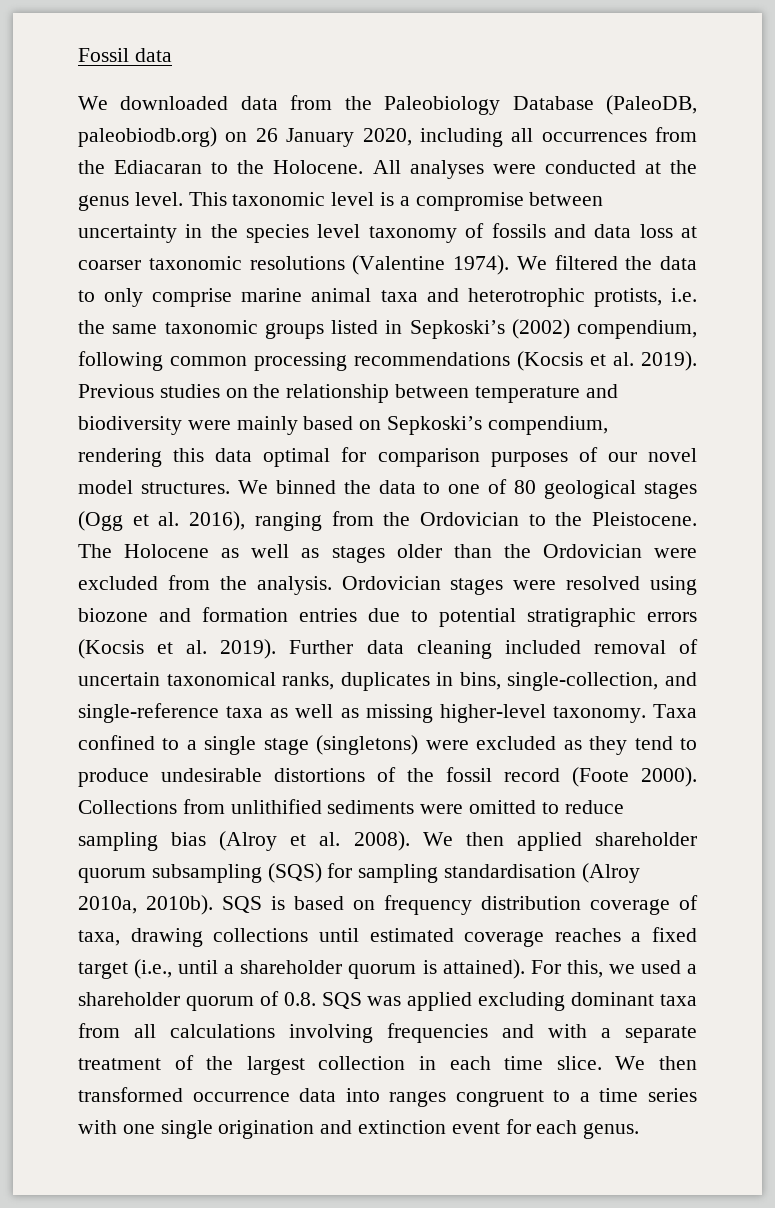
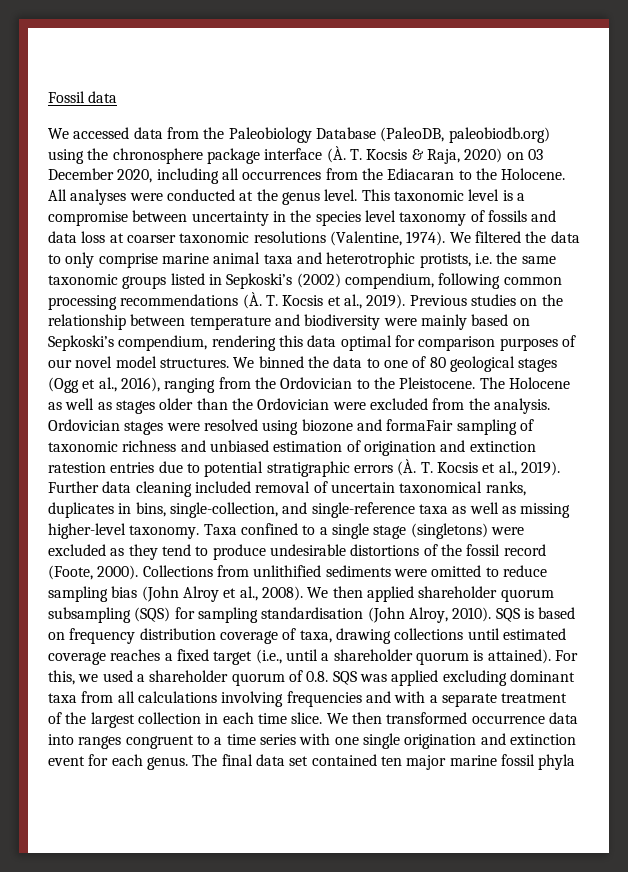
- We downloaded data from the Paleobiology Database (PaleoDB, paleobiodb.org) on 26 January 2020, including all occurrences from the Ediacaran to the Holocene.
+ We accessed data from the Paleobiology Database (PaleoDB, paleobiodb.org) using the chronosphere package interface (À. T. Kocsis & Raja, 2020) on 03 December 2020, including all occurrences from the Ediacaran to the Holocene.
- This taxonomic level is a compromise between uncertainty in the species level taxonomy of fossils and data loss at coarser taxonomic resolutions (Valentine 1974).
+ This taxonomic level is a compromise between uncertainty in the species level taxonomy of fossils and data loss at coarser taxonomic resolutions (Valentine, 1974).
- We filtered the data to only comprise marine animal taxa and heterotrophic protists, i.e. the same taxonomic groups listed in Sepkoski’s (2002) compendium, following common processing recommendations (Kocsis et al. 2019).
+ We filtered the data to only comprise marine animal taxa and heterotrophic protists, i.e. the same taxonomic groups listed in Sepkoski’s (2002) compendium, following common processing recommendations (À. T. Kocsis et al., 2019).
- We binned the data to one of 80 geological stages (Ogg et al. 2016), ranging from the Ordovician to the Pleistocene.
+ We binned the data to one of 80 geological stages (Ogg et al., 2016), ranging from the Ordovician to the Pleistocene.
- Ordovician stages were resolved using biozone and formation entries due to potential stratigraphic errors (Kocsis et al. 2019).
+ Ordovician stages were resolved using biozone and formaFair sampling of taxonomic richness and unbiased estimation of origination and extinction ratestion entries due to potential stratigraphic errors (À. T. Kocsis et al., 2019).
- Taxa confined to a single stage (singletons) were excluded as they tend to produce undesirable distortions of the fossil record (Foote 2000).
+ Taxa confined to a single stage (singletons) were excluded as they tend to produce undesirable distortions of the fossil record (Foote, 2000).
- Collections from unlithified sediments were omitted to reduce sampling bias (Alroy et al. 2008).
+ Collections from unlithified sediments were omitted to reduce sampling bias (John Alroy et al., 2008).
- We then applied shareholder quorum subsampling (SQS) for sampling standardisation (Alroy 2010a, 2010b).
+ We then applied shareholder quorum subsampling (SQS) for sampling standardisation (John Alroy, 2010).
+ The final data set contained ten major marine fossil phyla

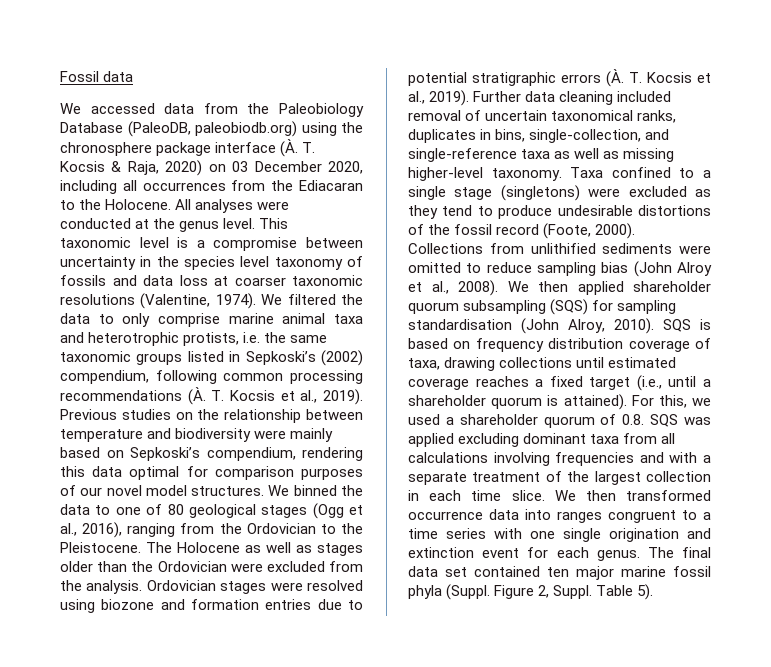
- Ordovician stages were resolved using biozone and formaFair sampling of taxonomic richness and unbiased estimation of origination and extinction ratestion entries due to potential stratigraphic errors (À. T. Kocsis et al., 2019).
+ Ordovician stages were resolved using biozone and formation entries due to potential stratigraphic errors (À. T. Kocsis et al., 2019).
- The final data set contained ten major marine fossil phyla
+ The final data set contained ten major marine fossil phyla (Suppl. Figure 2, Suppl. Table 5).

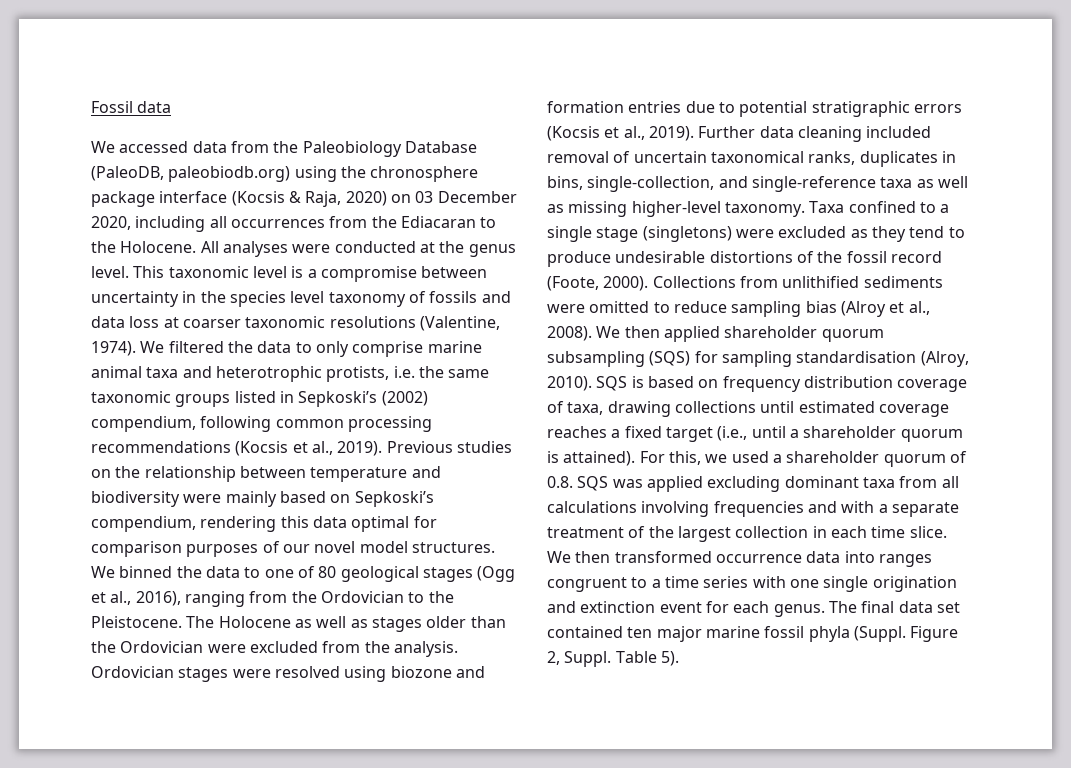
- We accessed data from the Paleobiology Database (PaleoDB, paleobiodb.org) using the chronosphere package interface (À. T. Kocsis & Raja, 2020) on 03 December 2020, including all occurrences from the Ediacaran to the Holocene.
+ We accessed data from the Paleobiology Database (PaleoDB, paleobiodb.org) using the chronosphere package interface (Kocsis & Raja, 2020) on 03 December 2020, including all occurrences from the Ediacaran to the Holocene.
- We filtered the data to only comprise marine animal taxa and heterotrophic protists, i.e. the same taxonomic groups listed in Sepkoski’s (2002) compendium, following common processing recommendations (À. T. Kocsis et al., 2019).
+ We filtered the data to only comprise marine animal taxa and heterotrophic protists, i.e. the same taxonomic groups listed in Sepkoski’s (2002) compendium, following common processing recommendations (Kocsis et al., 2019).
- Ordovician stages were resolved using biozone and formation entries due to potential stratigraphic errors (À. T. Kocsis et al., 2019).
+ Ordovician stages were resolved using biozone and formation entries due to potential stratigraphic errors (Kocsis et al., 2019).
- Collections from unlithified sediments were omitted to reduce sampling bias (John Alroy et al., 2008).
+ Collections from unlithified sediments were omitted to reduce sampling bias (Alroy et al., 2008).
- We then applied shareholder quorum subsampling (SQS) for sampling standardisation (John Alroy, 2010).
+ We then applied shareholder quorum subsampling (SQS) for sampling standardisation (Alroy, 2010).

